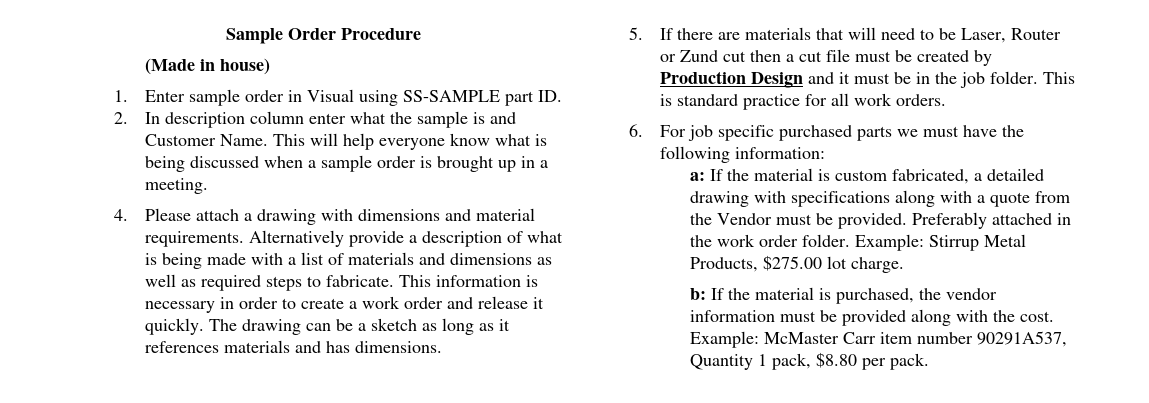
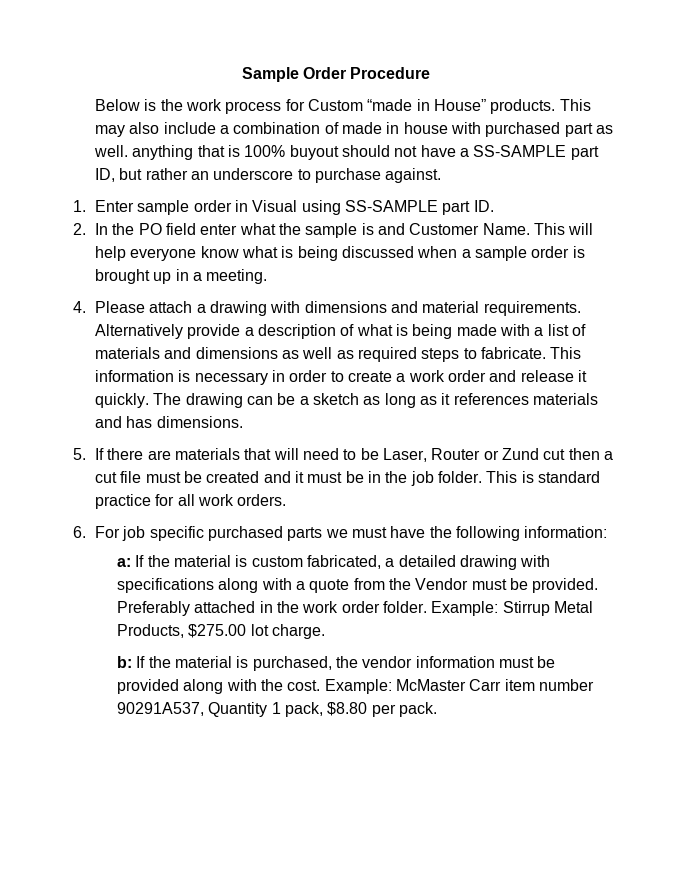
- (Made in house)
+ Below is the work process for Custom “made in House” products. This may also include a combination of made in house with purchased part as well. anything that is 100% buyout should not have a SS-SAMPLE part ID, but rather an underscore to purchase against.
- 2. In description column enter what the sample is and Customer Name.
+ 2. In the PO field enter what the sample is and Customer Name.
- 5. If there are materials that will need to be Laser, Router or Zund cut then a cut file must be created by Production Design and it must be in the job folder.
+ 5. If there are materials that will need to be Laser, Router or Zund cut then a cut file must be created and it must be in the job folder.

